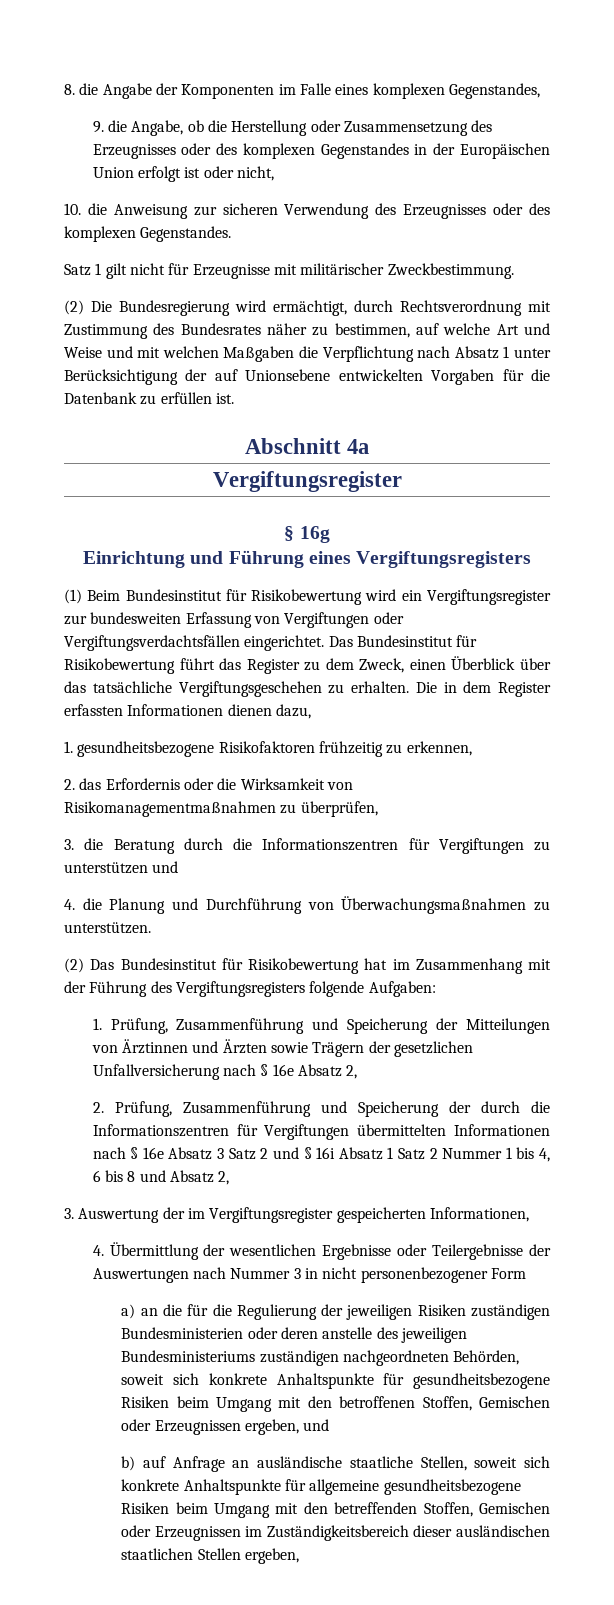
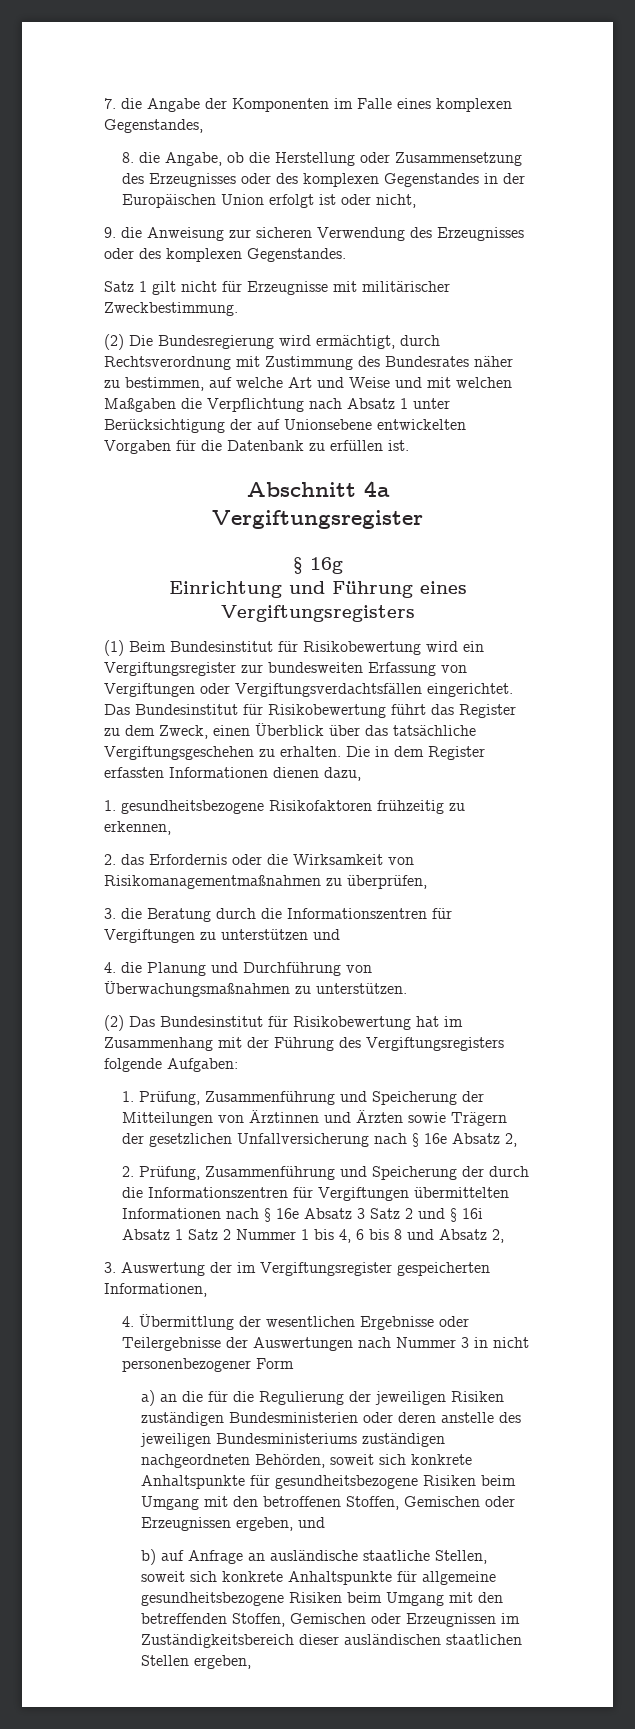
- 8. die Angabe der Komponenten im Falle eines komplexen Gegenstandes,
+ 7. die Angabe der Komponenten im Falle eines komplexen Gegenstandes,
- 9. die Angabe, ob die Herstellung oder Zusammensetzung des Erzeugnisses oder des komplexen Gegenstandes in der Europäischen Union erfolgt ist oder nicht,
+ 8. die Angabe, ob die Herstellung oder Zusammensetzung des Erzeugnisses oder des komplexen Gegenstandes in der Europäischen Union erfolgt ist oder nicht,
- 10. die Anweisung zur sicheren Verwendung des Erzeugnisses oder des komplexen Gegenstandes.
+ 9. die Anweisung zur sicheren Verwendung des Erzeugnisses oder des komplexen Gegenstandes.

